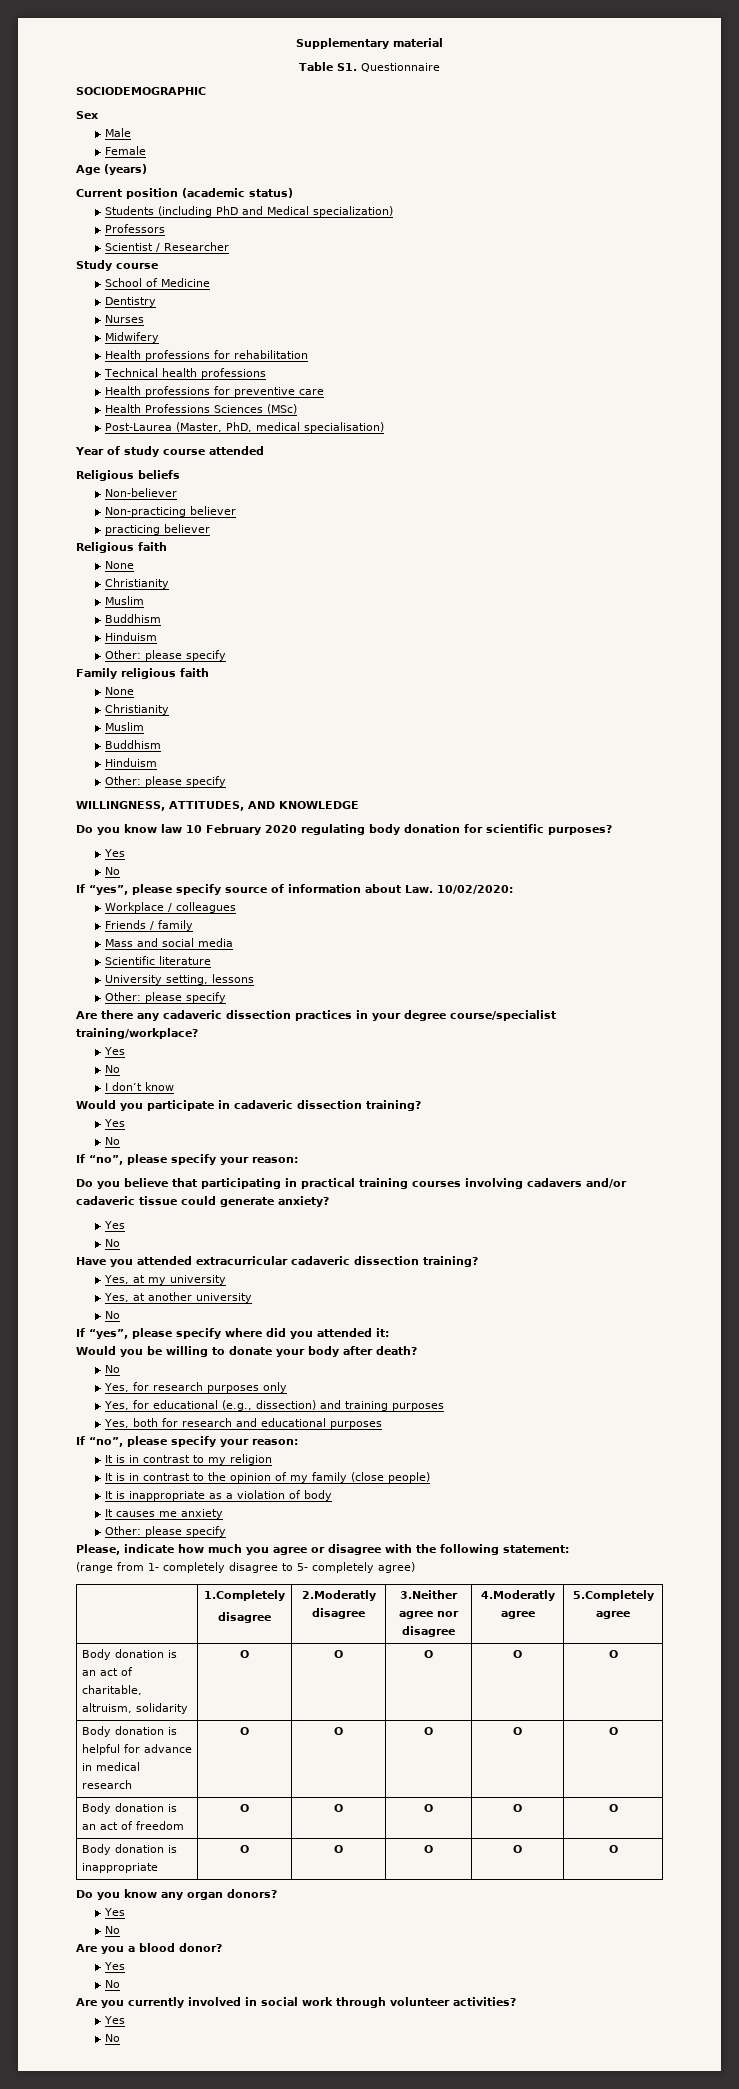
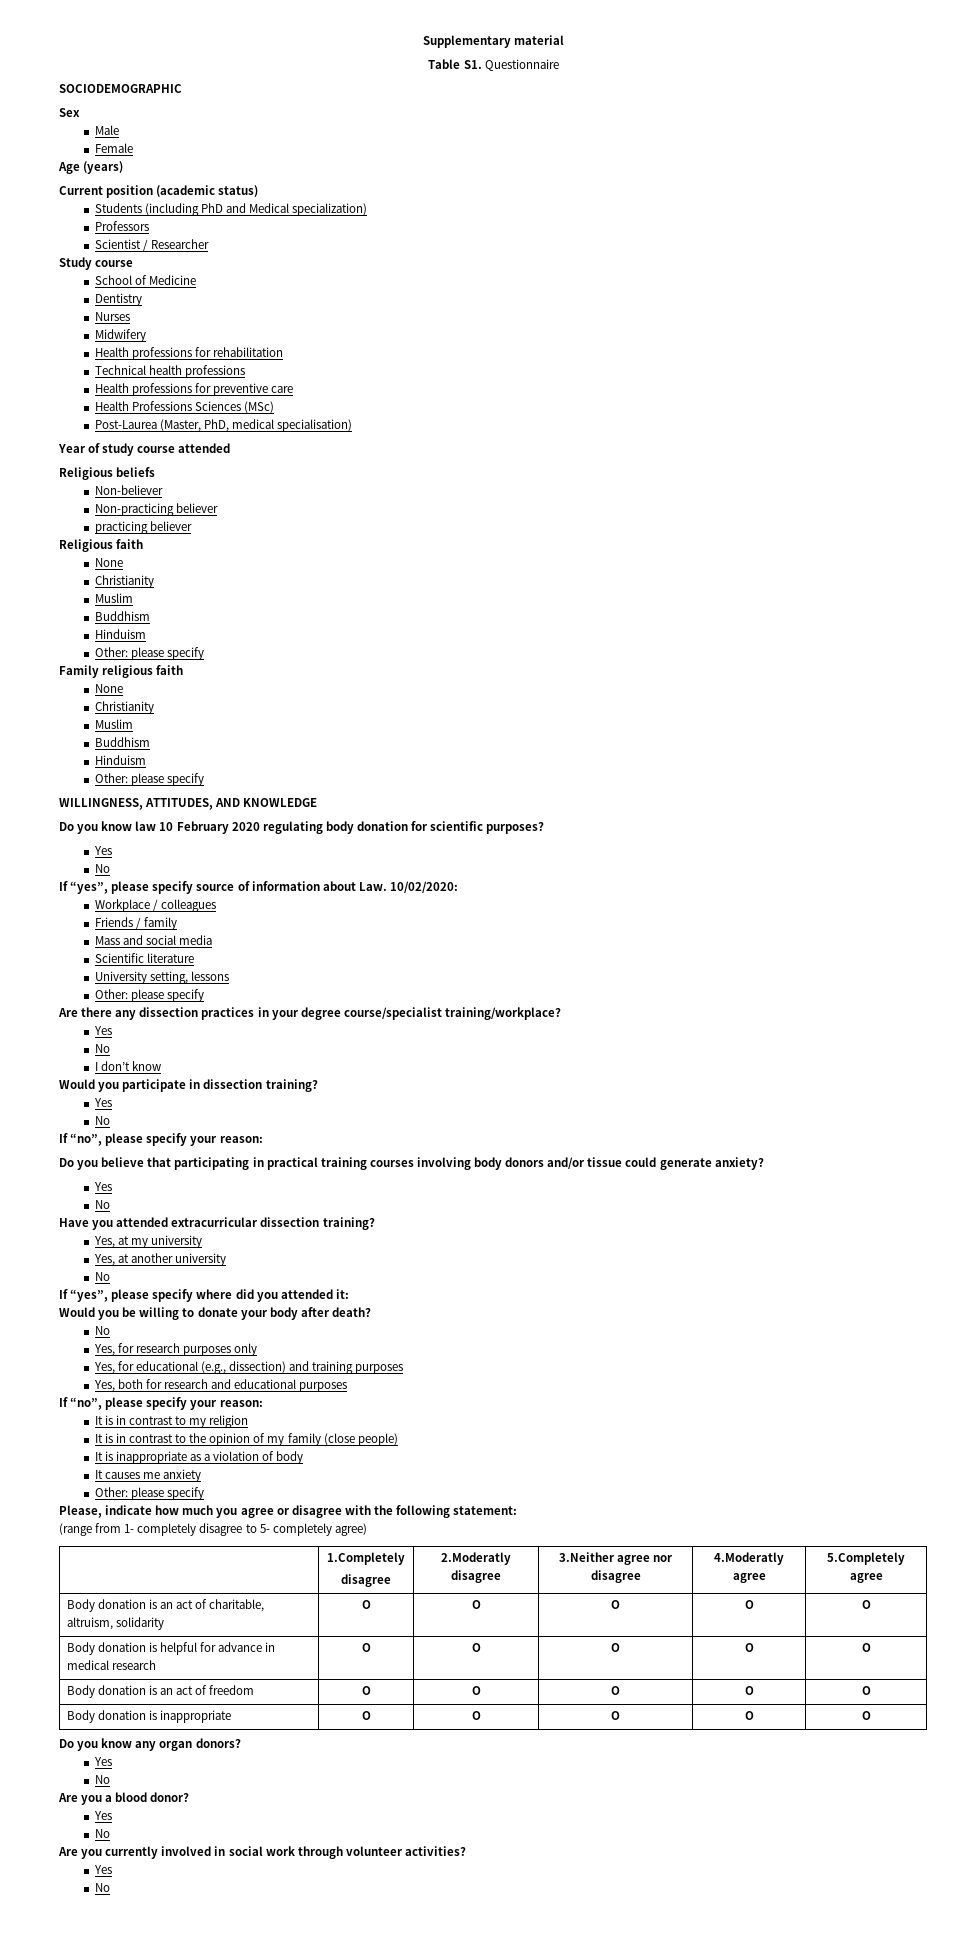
- Are there any cadaveric dissection practices in your degree course/specialist training/workplace?
+ Are there any dissection practices in your degree course/specialist training/workplace?
- Would you participate in cadaveric dissection training?
+ Would you participate in dissection training?
- Do you believe that participating in practical training courses involving cadavers and/or cadaveric tissue could generate anxiety?
+ Do you believe that participating in practical training courses involving body donors and/or tissue could generate anxiety?
- Have you attended extracurricular cadaveric dissection training?
+ Have you attended extracurricular dissection training?

